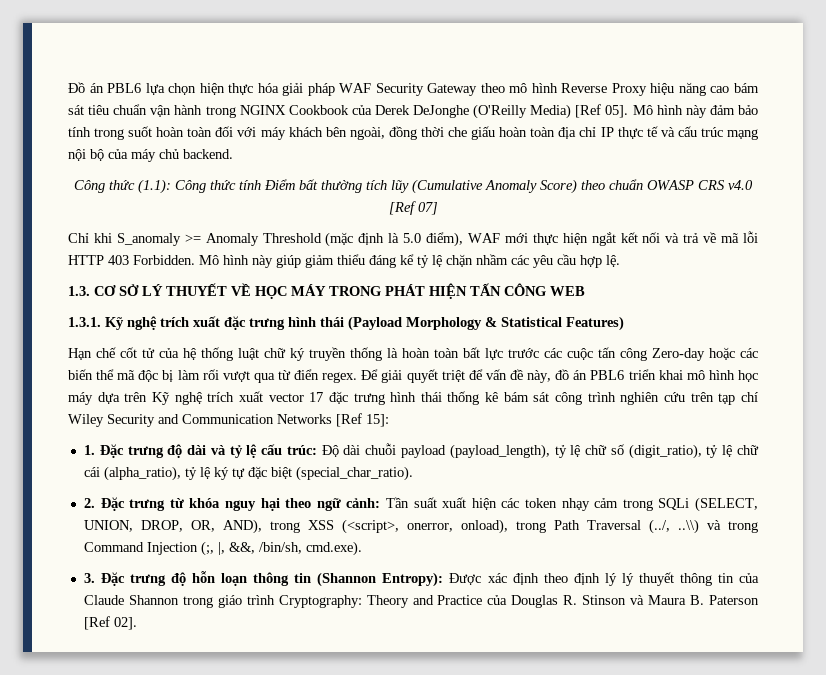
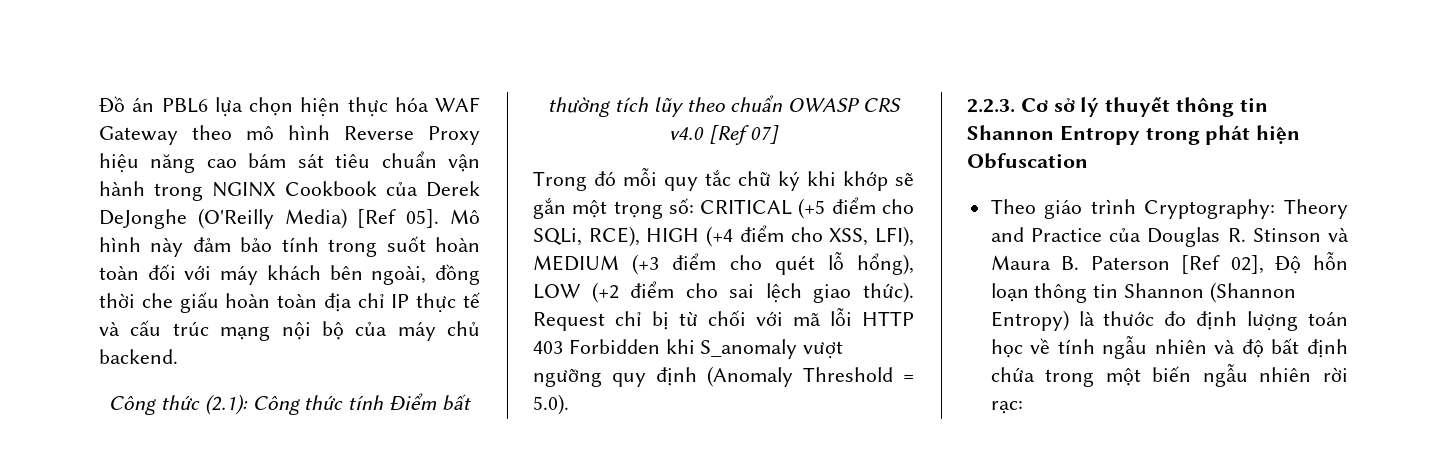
- Đồ án PBL6 lựa chọn hiện thực hóa giải pháp WAF Security Gateway theo mô hình Reverse Proxy hiệu năng cao bám sát tiêu chuẩn vận hành trong NGINX Cookbook của Derek DeJonghe (O'Reilly Media) [Ref 05].
+ Đồ án PBL6 lựa chọn hiện thực hóa WAF Gateway theo mô hình Reverse Proxy hiệu năng cao bám sát tiêu chuẩn vận hành trong NGINX Cookbook của Derek DeJonghe (O'Reilly Media) [Ref 05].
- Công thức (1.1): Công thức tính Điểm bất thường tích lũy (Cumulative Anomaly Score) theo chuẩn OWASP CRS v4.0 [Ref 07]
+ Công thức (2.1): Công thức tính Điểm bất thường tích lũy theo chuẩn OWASP CRS v4.0 [Ref 07]
- Chỉ khi S_anomaly >= Anomaly Threshold (mặc định là 5.0 điểm), WAF mới thực hiện ngắt kết nối và trả về mã lỗi HTTP 403 Forbidden. Mô hình này giúp giảm thiểu đáng kể tỷ lệ chặn nhầm các yêu cầu hợp lệ.
- 1.3. CƠ SỞ LÝ THUYẾT VỀ HỌC MÁY TRONG PHÁT HIỆN TẤN CÔNG WEB
- 1.3.1. Kỹ nghệ trích xuất đặc trưng hình thái (Payload Morphology & Statistical Features)
- Hạn chế cốt tử của hệ thống luật chữ ký truyền thống là hoàn toàn bất lực trước các cuộc tấn công Zero-day hoặc các biến thể mã độc bị làm rối vượt qua từ điển regex. Để giải quyết triệt để vấn đề này, đồ án PBL6 triển khai mô hình học máy dựa trên Kỹ nghệ trích xuất vector 17 đặc trưng hình thái thống kê bám sát công trình nghiên cứu trên tạp chí Wiley Security and Communication Networks [Ref 15]:
- 1. Đặc trưng độ dài và tỷ lệ cấu trúc: Độ dài chuỗi payload (payload_length), tỷ lệ chữ số (digit_ratio), tỷ lệ chữ cái (alpha_ratio), tỷ lệ ký tự đặc biệt (special_char_ratio).
- 2. Đặc trưng từ khóa nguy hại theo ngữ cảnh: Tần suất xuất hiện các token nhạy cảm trong SQLi (SELECT, UNION, DROP, OR, AND), trong XSS (<script>, onerror, onload), trong Path Traversal (../, ..\\) và trong Command Injection (;, |, &&, /bin/sh, cmd.exe).
- 3. Đặc trưng độ hỗn loạn thông tin (Shannon Entropy): Được xác định theo định lý lý thuyết thông tin của Claude Shannon trong giáo trình Cryptography: Theory and Practice của Douglas R. Stinson và Maura B. Paterson [Ref 02].
+ Trong đó mỗi quy tắc chữ ký khi khớp sẽ gắn một trọng số: CRITICAL (+5 điểm cho SQLi, RCE), HIGH (+4 điểm cho XSS, LFI), MEDIUM (+3 điểm cho quét lỗ hổng), LOW (+2 điểm cho sai lệch giao thức). Request chỉ bị từ chối với mã lỗi HTTP 403 Forbidden khi S_anomaly vượt ngưỡng quy định (Anomaly Threshold = 5.0).
+ 2.2.3. Cơ sở lý thuyết thông tin Shannon Entropy trong phát hiện Obfuscation
+ Theo giáo trình Cryptography: Theory and Practice của Douglas R. Stinson và Maura B. Paterson [Ref 02], Độ hỗn loạn thông tin Shannon (Shannon Entropy) là thước đo định lượng toán học về tính ngẫu nhiên và độ bất định chứa trong một biến ngẫu nhiên rời rạc:

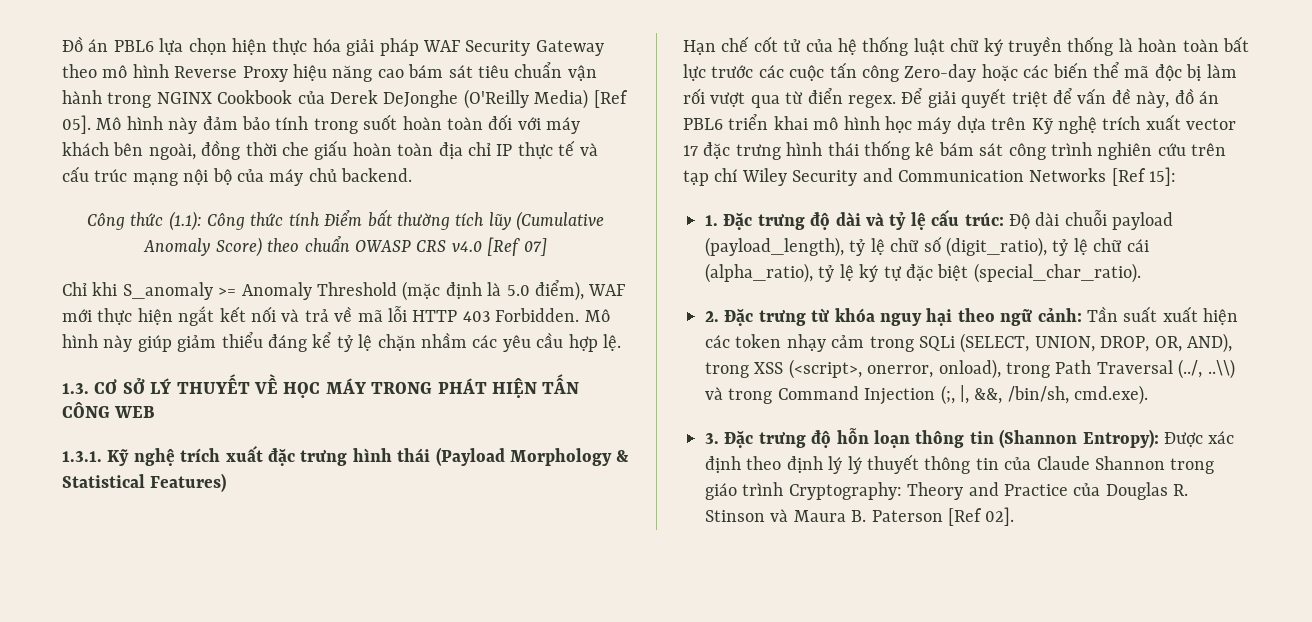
- Đồ án PBL6 lựa chọn hiện thực hóa WAF Gateway theo mô hình Reverse Proxy hiệu năng cao bám sát tiêu chuẩn vận hành trong NGINX Cookbook của Derek DeJonghe (O'Reilly Media) [Ref 05].
+ Đồ án PBL6 lựa chọn hiện thực hóa giải pháp WAF Security Gateway theo mô hình Reverse Proxy hiệu năng cao bám sát tiêu chuẩn vận hành trong NGINX Cookbook của Derek DeJonghe (O'Reilly Media) [Ref 05].
- Công thức (2.1): Công thức tính Điểm bất thường tích lũy theo chuẩn OWASP CRS v4.0 [Ref 07]
+ Công thức (1.1): Công thức tính Điểm bất thường tích lũy (Cumulative Anomaly Score) theo chuẩn OWASP CRS v4.0 [Ref 07]
- Trong đó mỗi quy tắc chữ ký khi khớp sẽ gắn một trọng số: CRITICAL (+5 điểm cho SQLi, RCE), HIGH (+4 điểm cho XSS, LFI), MEDIUM (+3 điểm cho quét lỗ hổng), LOW (+2 điểm cho sai lệch giao thức). Request chỉ bị từ chối với mã lỗi HTTP 403 Forbidden khi S_anomaly vượt ngưỡng quy định (Anomaly Threshold = 5.0).
- 2.2.3. Cơ sở lý thuyết thông tin Shannon Entropy trong phát hiện Obfuscation
- Theo giáo trình Cryptography: Theory and Practice của Douglas R. Stinson và Maura B. Paterson [Ref 02], Độ hỗn loạn thông tin Shannon (Shannon Entropy) là thước đo định lượng toán học về tính ngẫu nhiên và độ bất định chứa trong một biến ngẫu nhiên rời rạc:
+ Chỉ khi S_anomaly >= Anomaly Threshold (mặc định là 5.0 điểm), WAF mới thực hiện ngắt kết nối và trả về mã lỗi HTTP 403 Forbidden. Mô hình này giúp giảm thiểu đáng kể tỷ lệ chặn nhầm các yêu cầu hợp lệ.
+ 1.3. CƠ SỞ LÝ THUYẾT VỀ HỌC MÁY TRONG PHÁT HIỆN TẤN CÔNG WEB
+ 1.3.1. Kỹ nghệ trích xuất đặc trưng hình thái (Payload Morphology & Statistical Features)
+ Hạn chế cốt tử của hệ thống luật chữ ký truyền thống là hoàn toàn bất lực trước các cuộc tấn công Zero-day hoặc các biến thể mã độc bị làm rối vượt qua từ điển regex. Để giải quyết triệt để vấn đề này, đồ án PBL6 triển khai mô hình học máy dựa trên Kỹ nghệ trích xuất vector 17 đặc trưng hình thái thống kê bám sát công trình nghiên cứu trên tạp chí Wiley Security and Communication Networks [Ref 15]:
+ 1. Đặc trưng độ dài và tỷ lệ cấu trúc: Độ dài chuỗi payload (payload_length), tỷ lệ chữ số (digit_ratio), tỷ lệ chữ cái (alpha_ratio), tỷ lệ ký tự đặc biệt (special_char_ratio).
+ 2. Đặc trưng từ khóa nguy hại theo ngữ cảnh: Tần suất xuất hiện các token nhạy cảm trong SQLi (SELECT, UNION, DROP, OR, AND), trong XSS (<script>, onerror, onload), trong Path Traversal (../, ..\\) và trong Command Injection (;, |, &&, /bin/sh, cmd.exe).
+ 3. Đặc trưng độ hỗn loạn thông tin (Shannon Entropy): Được xác định theo định lý lý thuyết thông tin của Claude Shannon trong giáo trình Cryptography: Theory and Practice của Douglas R. Stinson và Maura B. Paterson [Ref 02].

